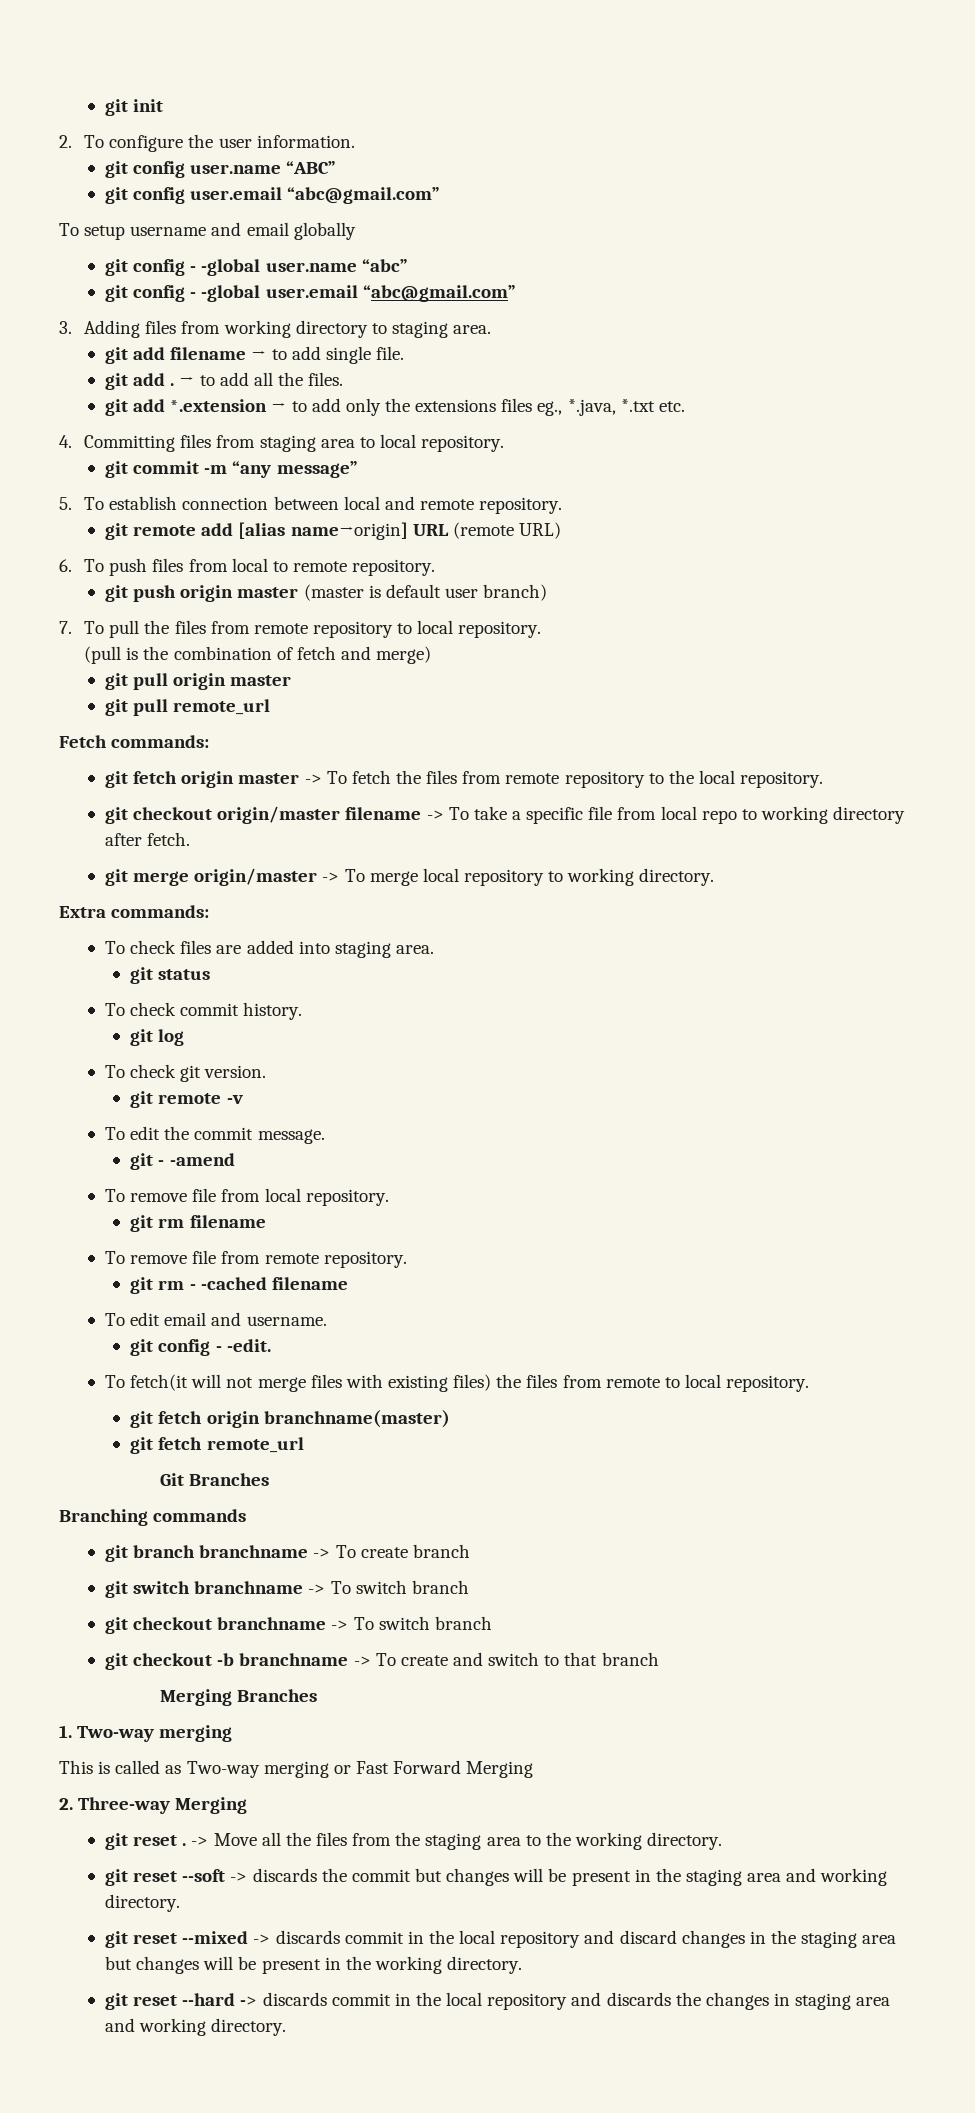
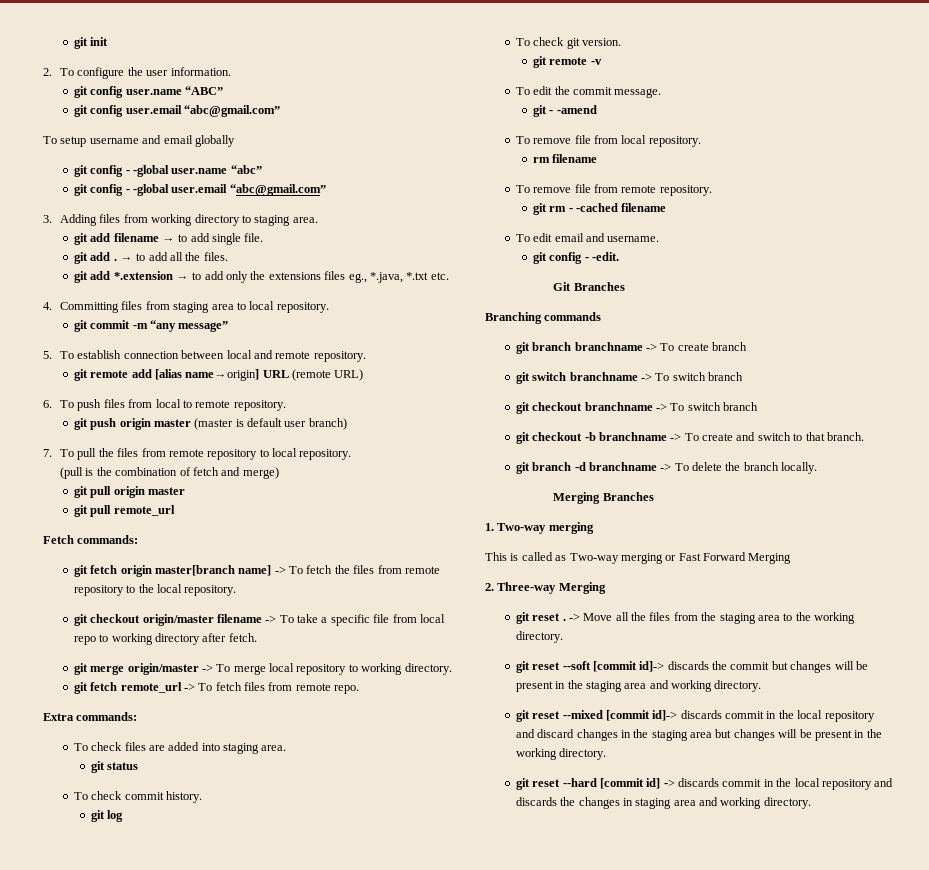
- git fetch origin master -> To fetch the files from remote repository to the local repository.
+ git fetch origin master[branch name] -> To fetch the files from remote repository to the local repository.
+ git fetch remote_url -> To fetch files from remote repo.
- git rm filename
+ rm filename
- To fetch(it will not merge files with existing files) the files from remote to local repository.
- git fetch origin branchname(master)
- git fetch remote_url
- git checkout -b branchname -> To create and switch to that branch
+ git checkout -b branchname -> To create and switch to that branch.
+ git branch -d branchname -> To delete the branch locally.
- git reset --soft -> discards the commit but changes will be present in the staging area and working directory.
+ git reset --soft [commit id]-> discards the commit but changes will be present in the staging area and working directory.
- git reset --mixed -> discards commit in the local repository and discard changes in the staging area but changes will be present in the working directory.
+ git reset --mixed [commit id]-> discards commit in the local repository and discard changes in the staging area but changes will be present in the working directory.
- git reset --hard -> discards commit in the local repository and discards the changes in staging area and working directory.
+ git reset --hard [commit id] -> discards commit in the local repository and discards the changes in staging area and working directory.

